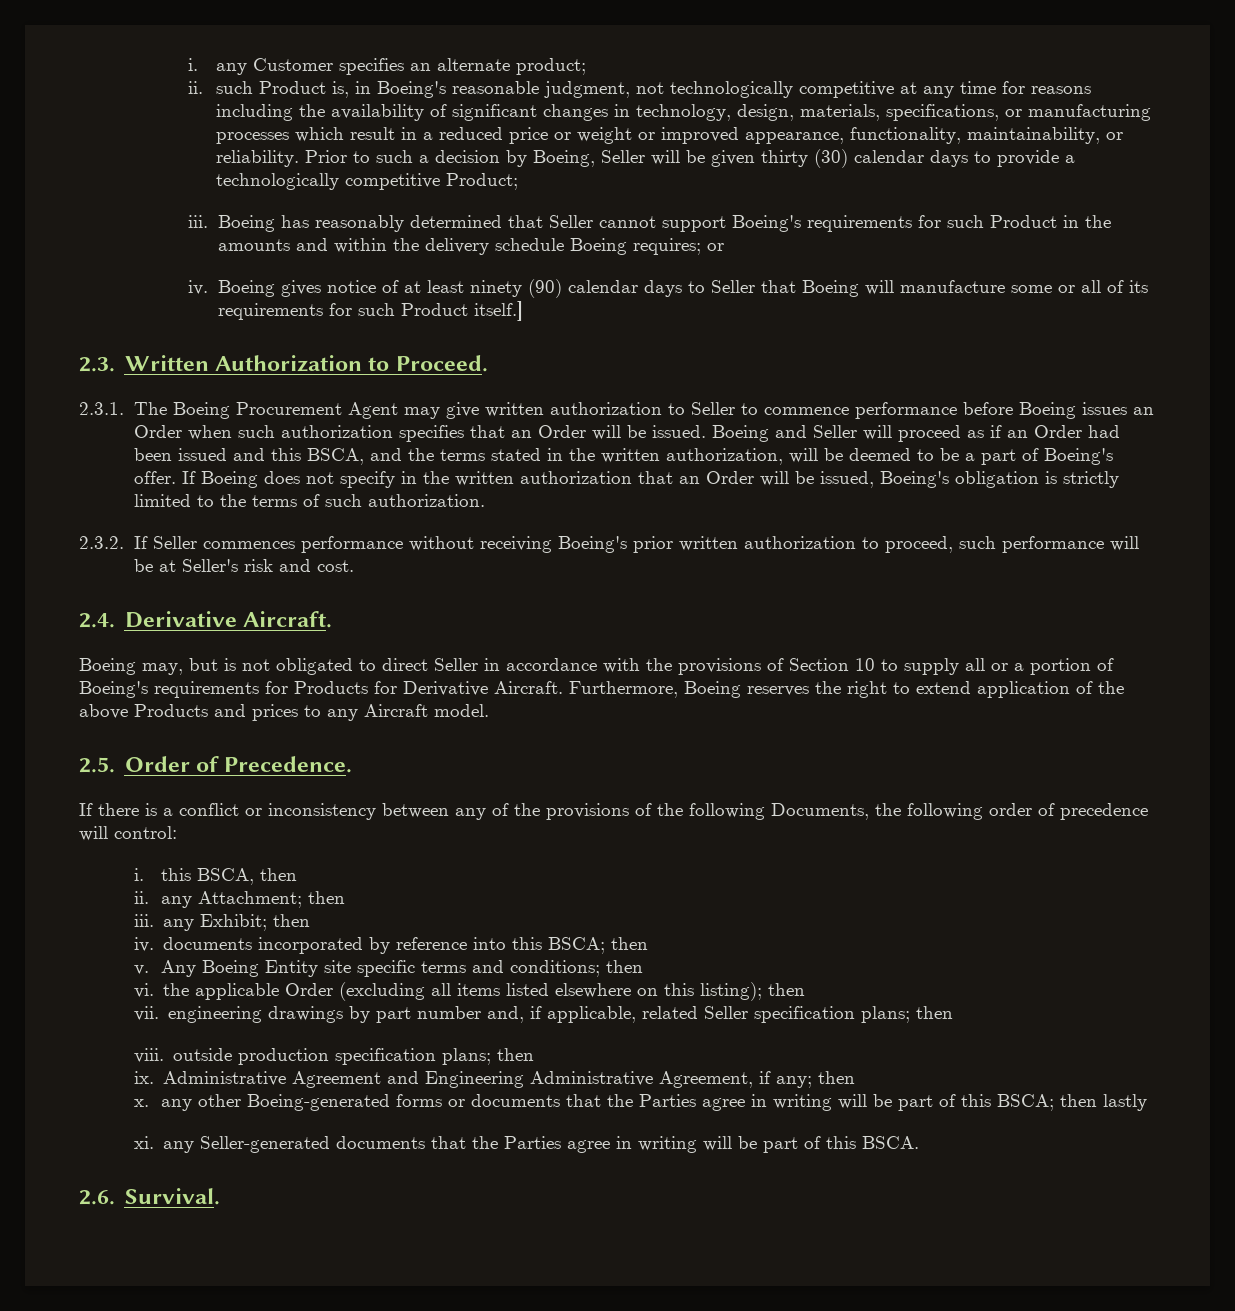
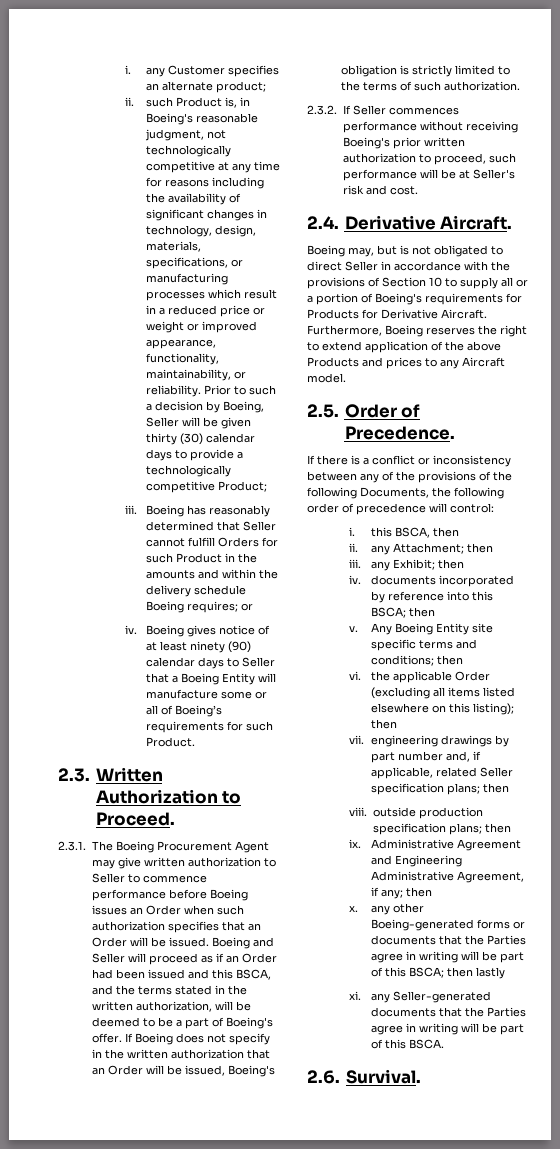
- Boeing has reasonably determined that Seller cannot support Boeing's requirements for such Product in the amounts and within the delivery schedule Boeing requires; or
+ Boeing has reasonably determined that Seller cannot fulfill Orders for such Product in the amounts and within the delivery schedule Boeing requires; or
- Boeing gives notice of at least ninety (90) calendar days to Seller that Boeing will manufacture some or all of its requirements for such Product itself.]
+ Boeing gives notice of at least ninety (90) calendar days to Seller that a Boeing Entity will manufacture some or all of Boeing’s requirements for such Product.

